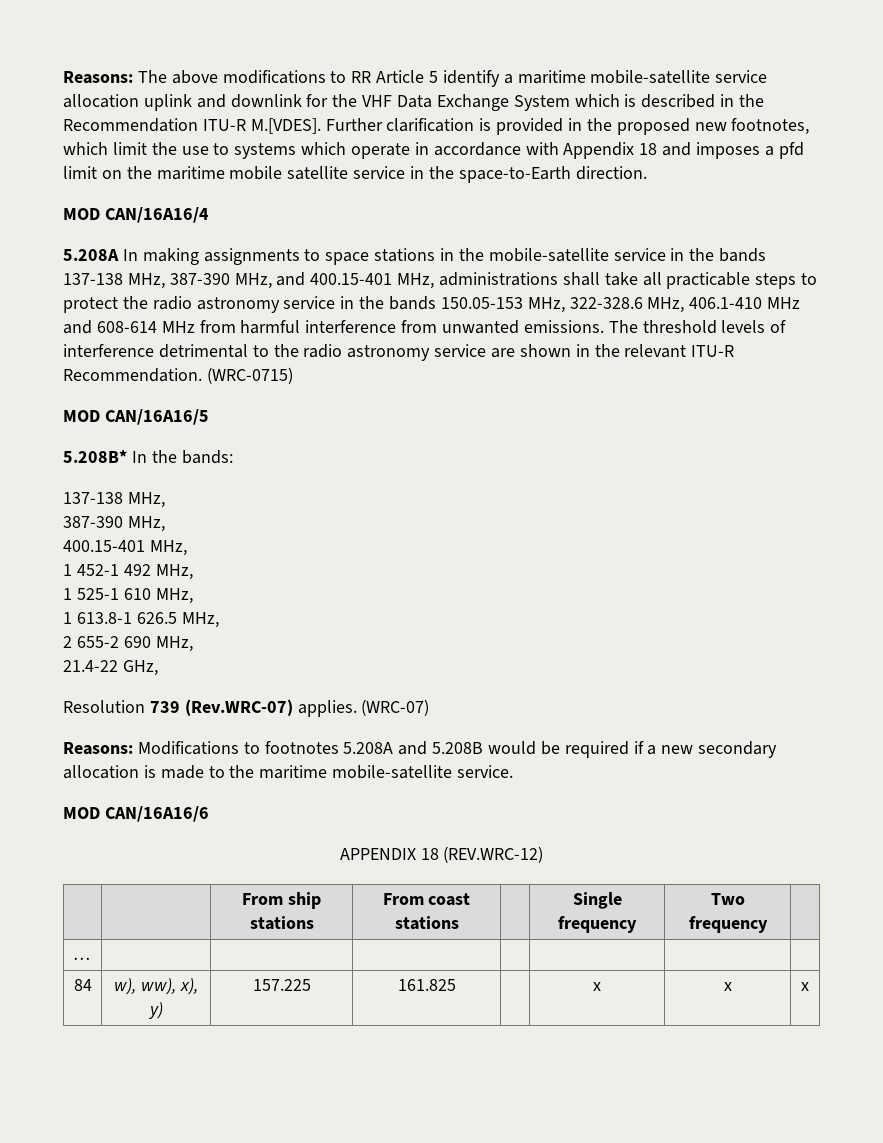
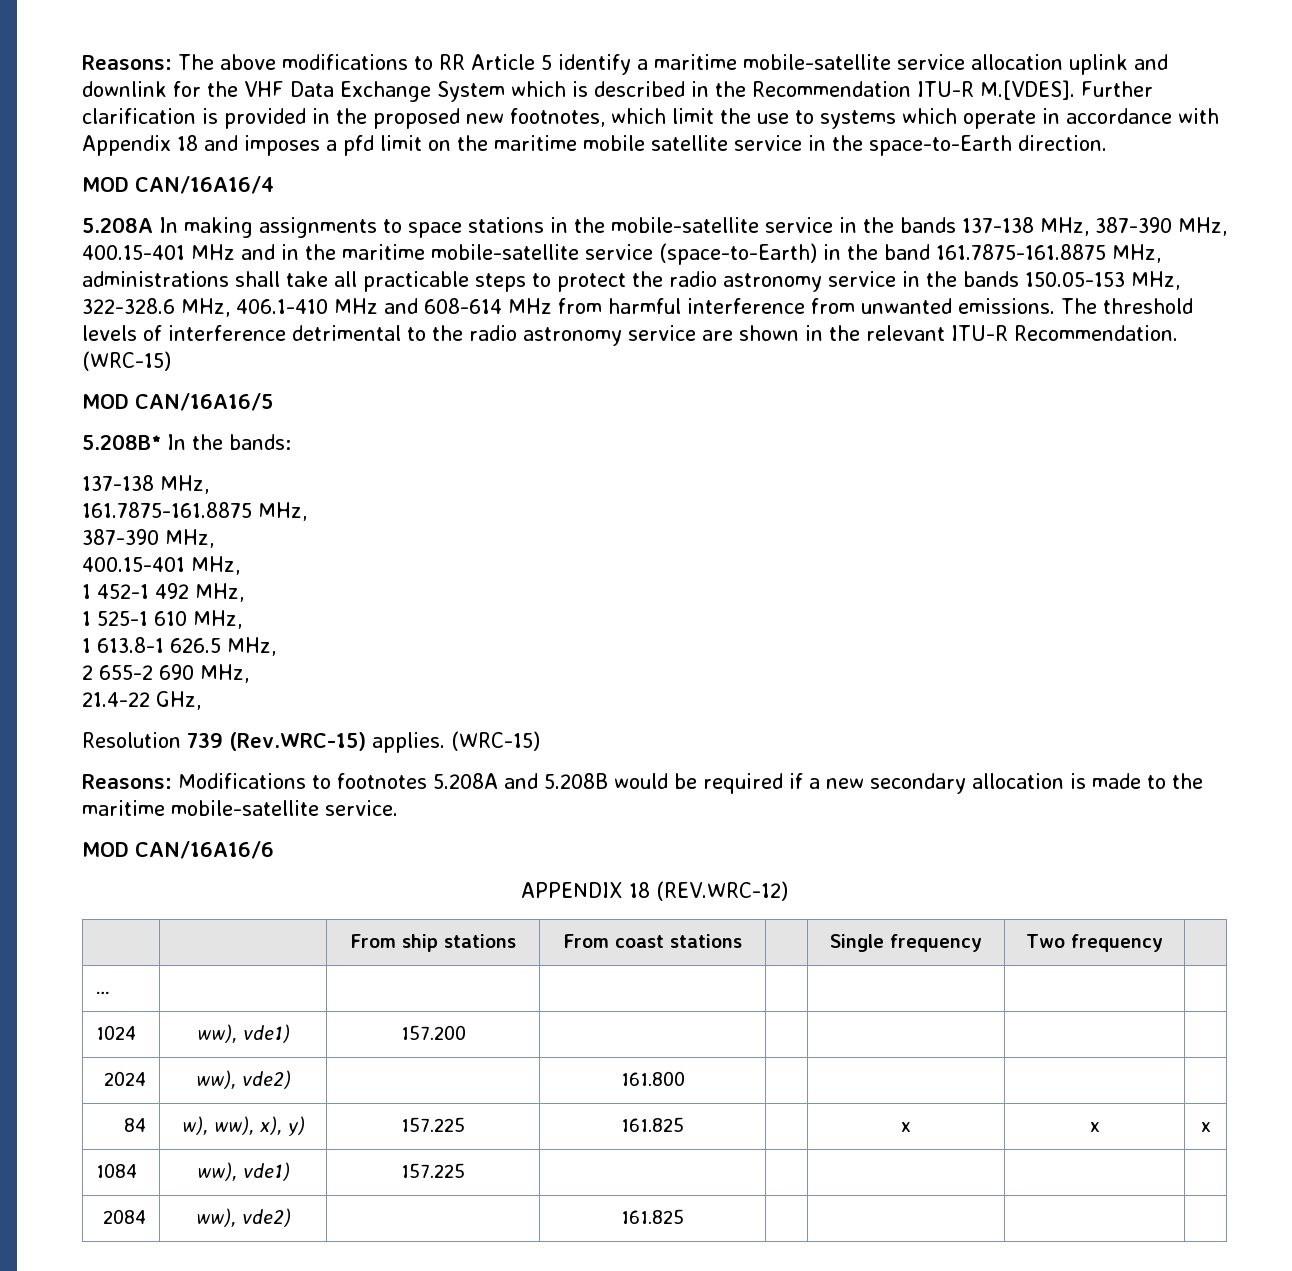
- 5.208A In making assignments to space stations in the mobile-satellite service in the bands 137-138 MHz, 387-390 MHz, and 400.15-401 MHz, administrations shall take all practicable steps to protect the radio astronomy service in the bands 150.05-153 MHz, 322-328.6 MHz, 406.1-410 MHz and 608-614 MHz from harmful interference from unwanted emissions.
+ 5.208A In making assignments to space stations in the mobile-satellite service in the bands 137-138 MHz, 387-390 MHz, 400.15-401 MHz and in the maritime mobile-satellite service (space-to-Earth) in the band 161.7875-161.8875 MHz, administrations shall take all practicable steps to protect the radio astronomy service in the bands 150.05-153 MHz, 322-328.6 MHz, 406.1-410 MHz and 608-614 MHz from harmful interference from unwanted emissions.
- The threshold levels of interference detrimental to the radio astronomy service are shown in the relevant ITU-R Recommendation. (WRC-0715)
+ The threshold levels of interference detrimental to the radio astronomy service are shown in the relevant ITU-R Recommendation. (WRC-15)
  5.208B* In the bands:
  137-138 MHz,
+ 161.7875-161.8875 MHz,
- Resolution 739 (Rev.WRC-07) applies. (WRC-07)
+ Resolution 739 (Rev.WRC-15) applies. (WRC-15)
+ 1024 | ww), vde1) | 157.200 | | | | |
+ 2024 | ww), vde2) | | 161.800 | | | |
+ 1084 | ww), vde1) | 157.225 | | | | |
+ 2084 | ww), vde2) | | 161.825 | | | |

